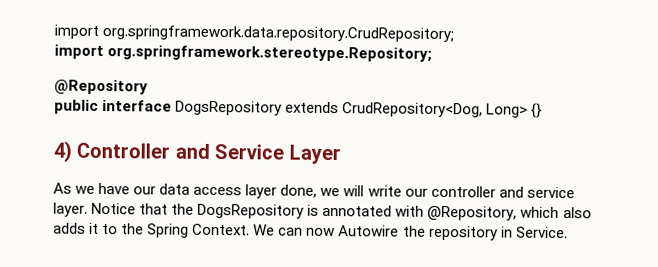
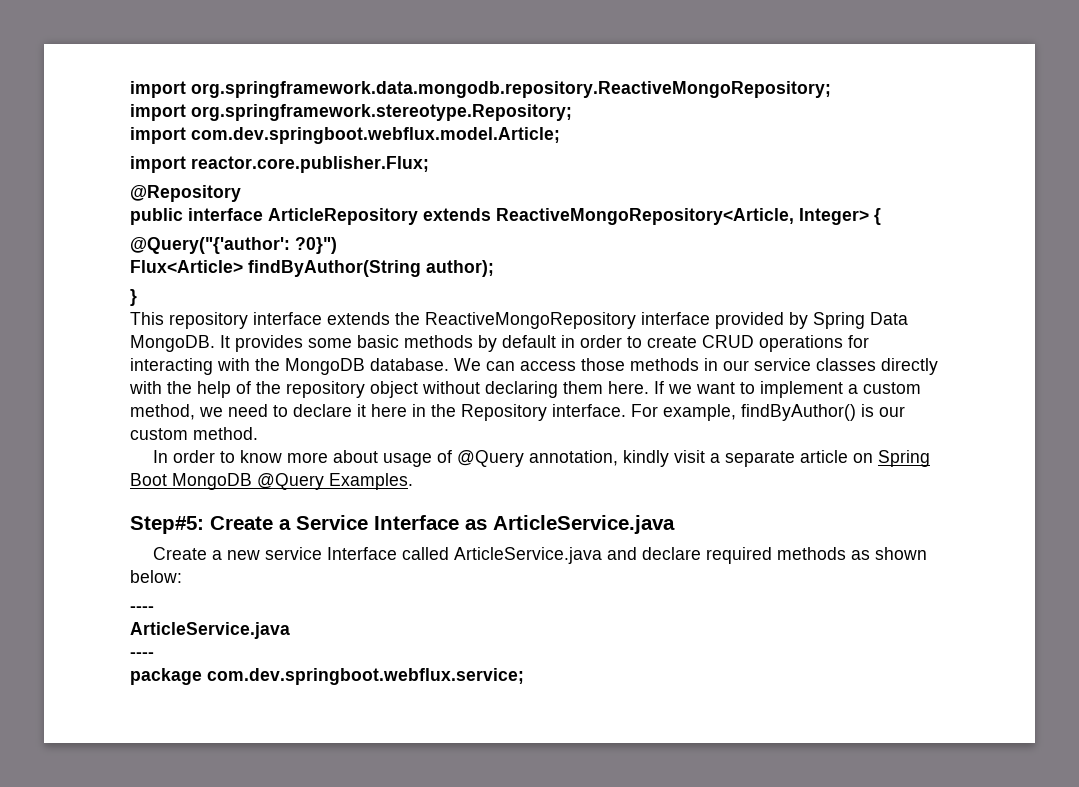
- import org.springframework.data.repository.CrudRepository;
+ import org.springframework.data.mongodb.repository.ReactiveMongoRepository;
+ import com.dev.springboot.webflux.model.Article;
+ import reactor.core.publisher.Flux;
- public interface DogsRepository extends CrudRepository<Dog, Long> {}
- 4) Controller and Service Layer
- As we have our data access layer done, we will write our controller and service layer. Notice that the DogsRepository is annotated with @Repository, which also adds it to the Spring Context. We can now Autowire the repository in Service.
+ public interface ArticleRepository extends ReactiveMongoRepository<Article, Integer> {
+ @Query("{'author': ?0}")
+ Flux<Article> findByAuthor(String author);
+ }
+ This repository interface extends the ReactiveMongoRepository interface provided by Spring Data MongoDB. It provides some basic methods by default in order to create CRUD operations for interacting with the MongoDB database. We can access those methods in our service classes directly with the help of the repository object without declaring them here. If we want to implement a custom method, we need to declare it here in the Repository interface. For example, findByAuthor() is our custom method.
+ In order to know more about usage of @Query annotation, kindly visit a separate article on Spring Boot MongoDB @Query Examples.
+ Step#5: Create a Service Interface as ArticleService.java
+ Create a new service Interface called ArticleService.java and declare required methods as shown below:
+ ----
+ ArticleService.java
+ ----
+ package com.dev.springboot.webflux.service;

